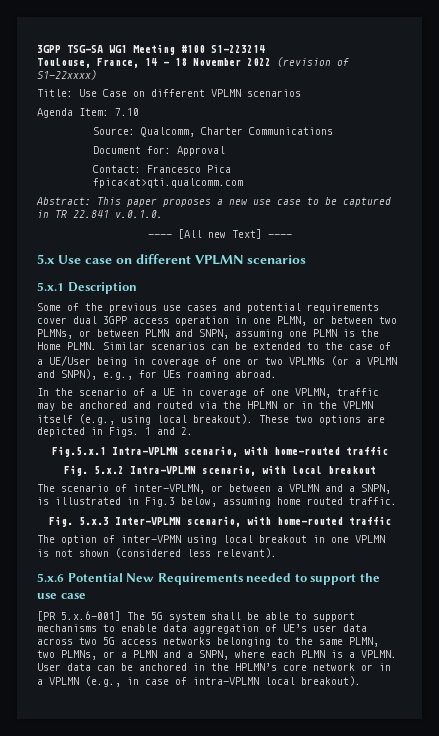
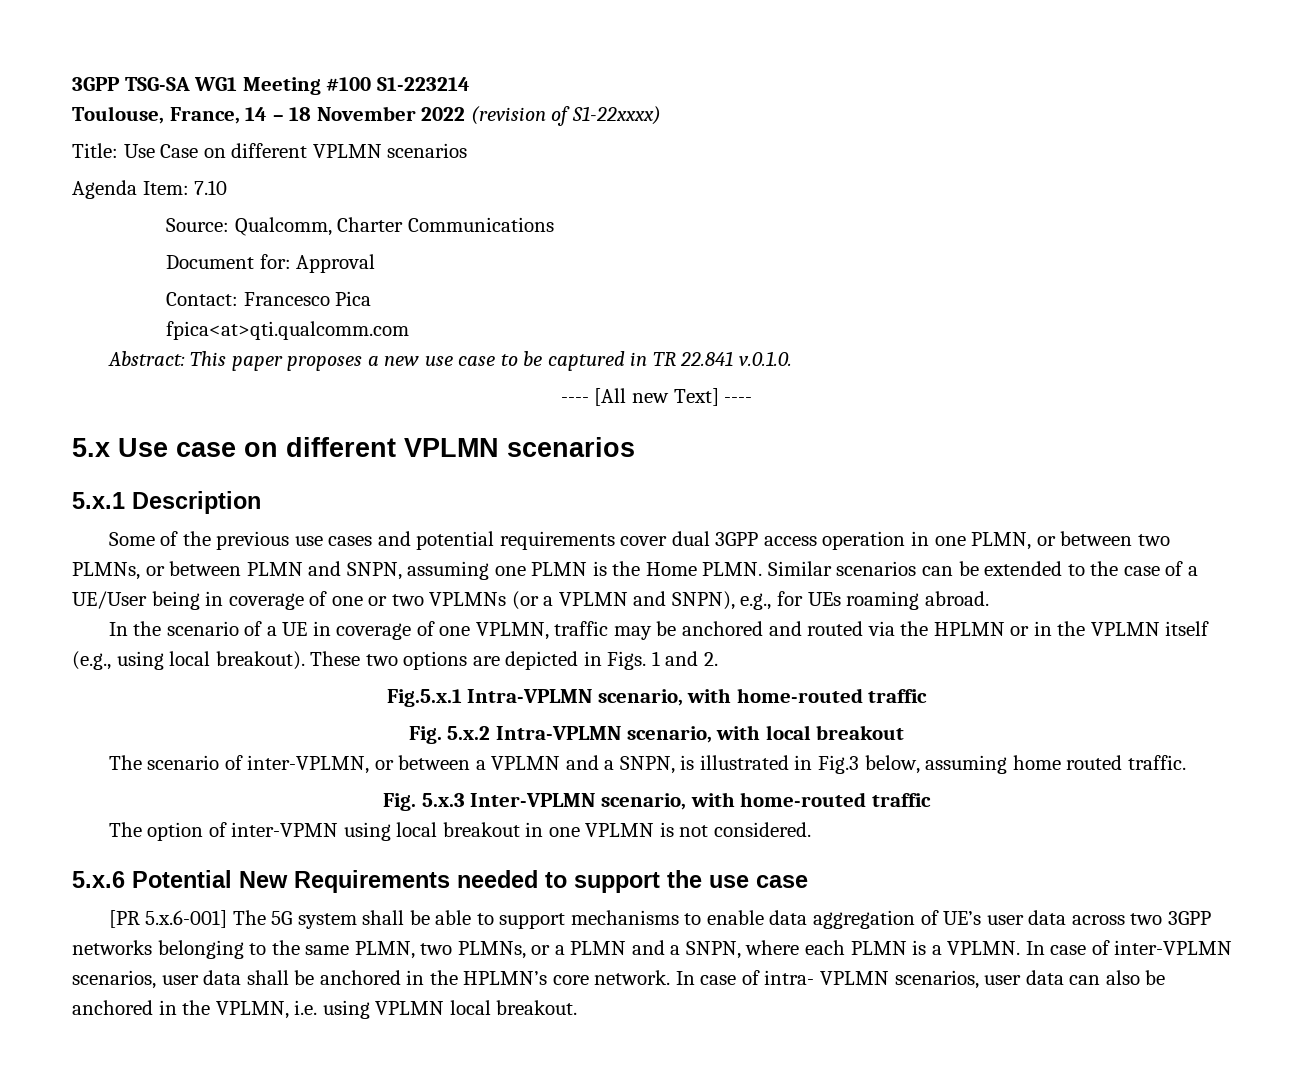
- The option of inter-VPMN using local breakout in one VPLMN is not shown (considered less relevant).
+ The option of inter-VPMN using local breakout in one VPLMN is not considered.
- [PR 5.x.6-001] The 5G system shall be able to support mechanisms to enable data aggregation of UE’s user data across two 5G access networks belonging to the same PLMN, two PLMNs, or a PLMN and a SNPN, where each PLMN is a VPLMN.
+ [PR 5.x.6-001] The 5G system shall be able to support mechanisms to enable data aggregation of UE’s user data across two 3GPP networks belonging to the same PLMN, two PLMNs, or a PLMN and a SNPN, where each PLMN is a VPLMN.
- User data can be anchored in the HPLMN’s core network or in a VPLMN (e.g., in case of intra-VPLMN local breakout).
+ In case of inter-VPLMN scenarios, user data shall be anchored in the HPLMN’s core network. In case of intra- VPLMN scenarios, user data can also be anchored in the VPLMN, i.e. using VPLMN local breakout.

